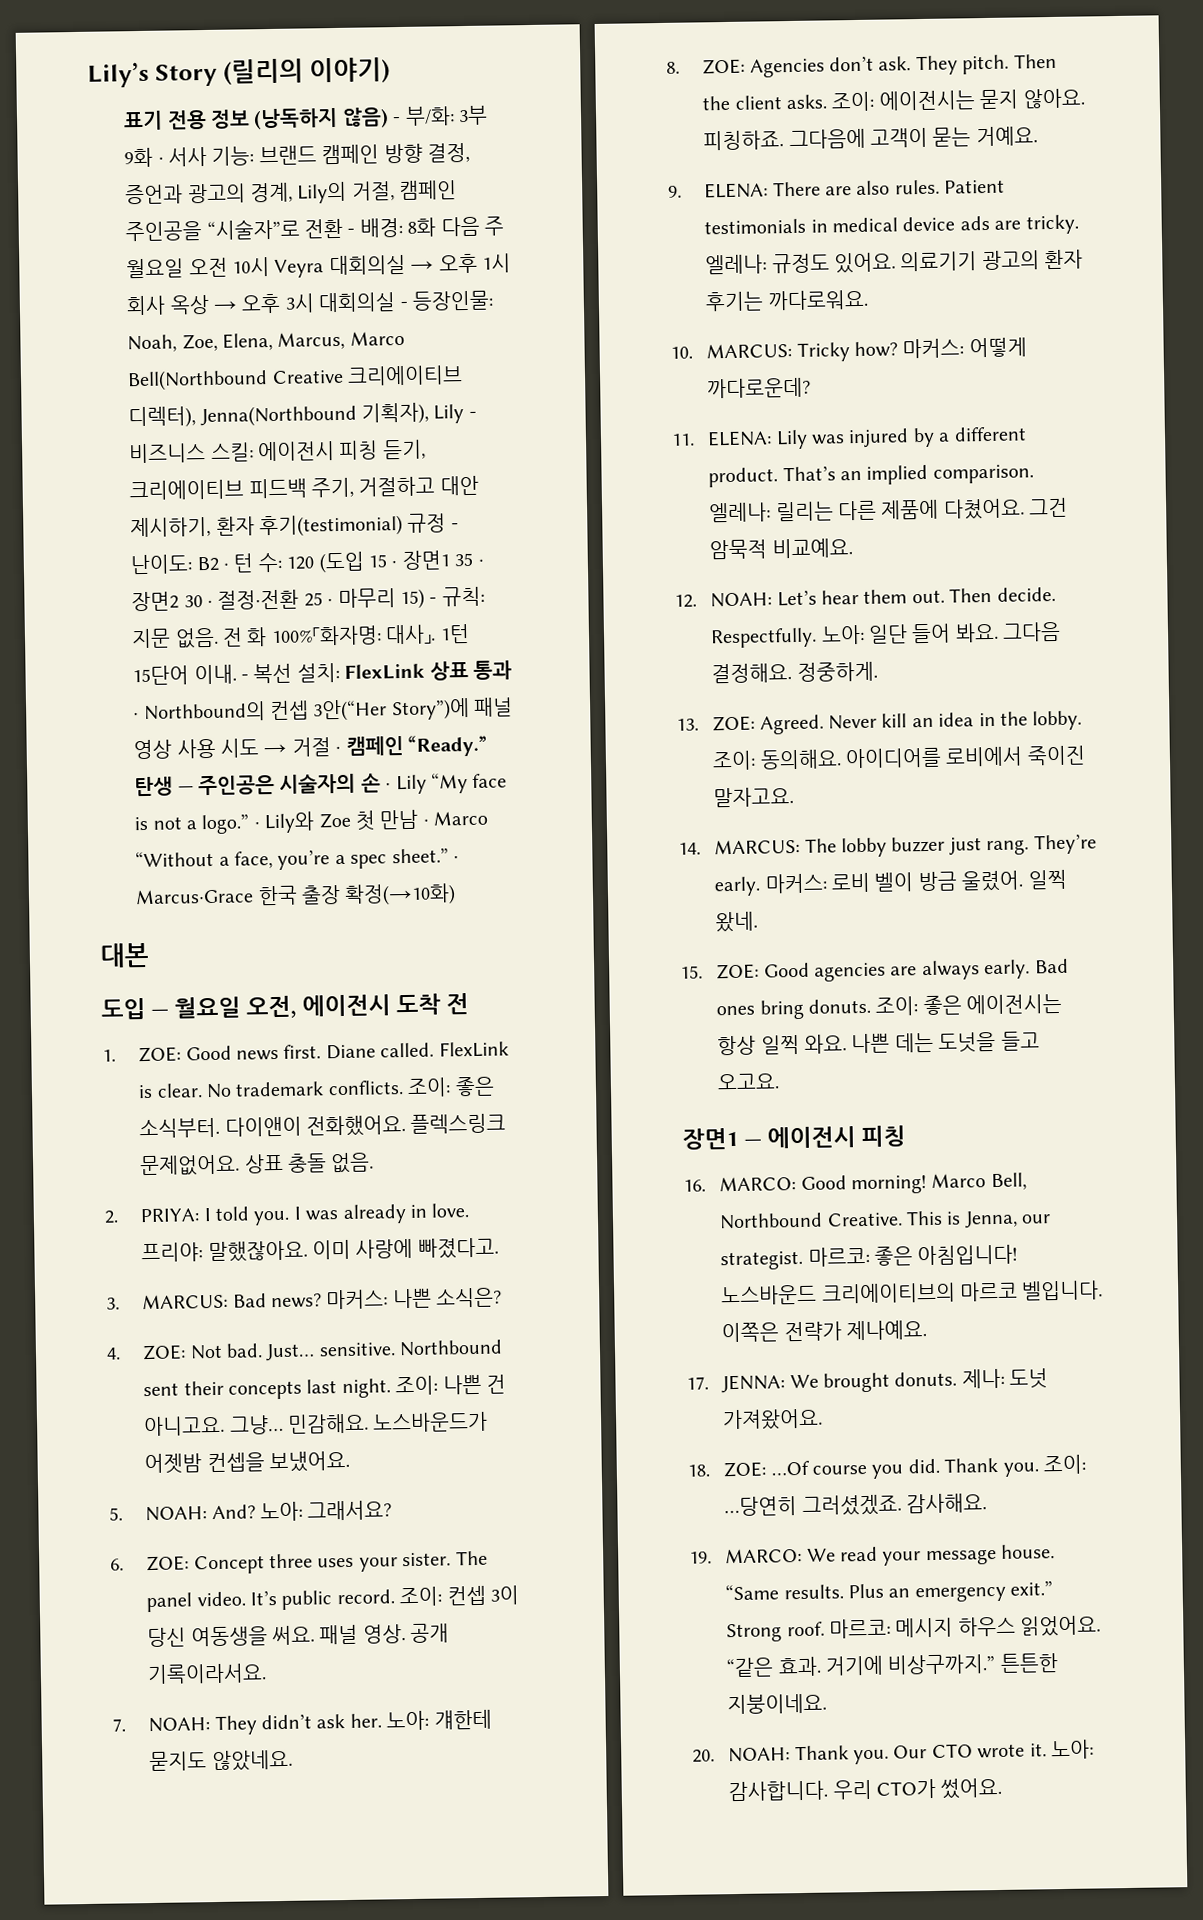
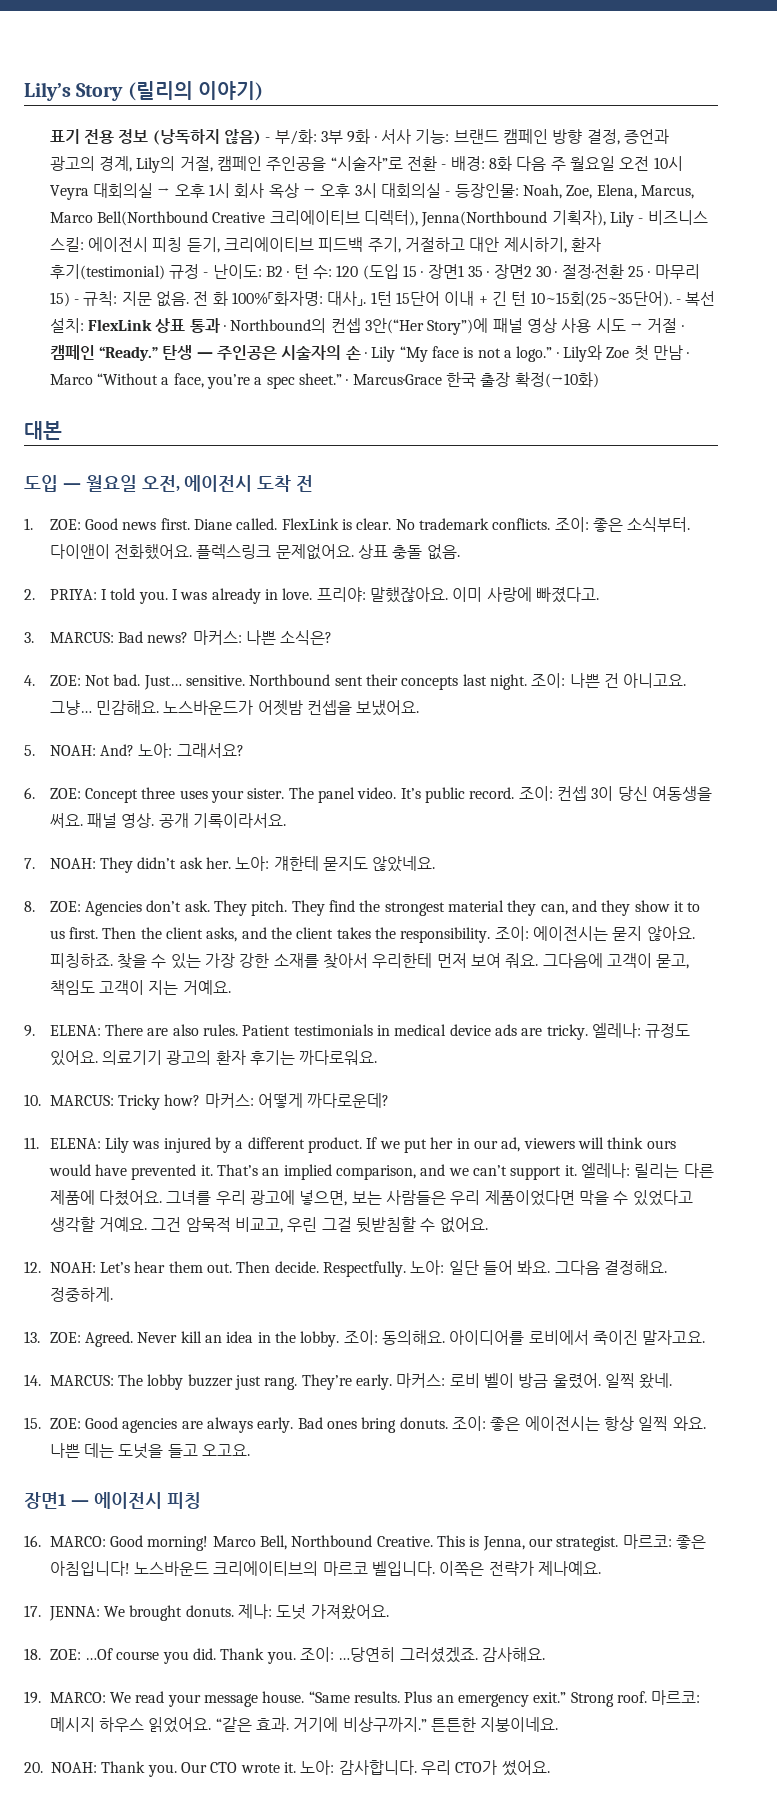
- 1턴 15단어 이내.
+ 1턴 15단어 이내 + 긴 턴 10~15회(25~35단어).
- Then the client asks.
+ They find the strongest material they can, and they show it to us first. Then the client asks, and the client takes the responsibility.
- 그다음에 고객이 묻는 거예요.
+ 찾을 수 있는 가장 강한 소재를 찾아서 우리한테 먼저 보여 줘요. 그다음에 고객이 묻고, 책임도 고객이 지는 거예요.
- That’s an implied comparison.
+ If we put her in our ad, viewers will think ours would have prevented it. That’s an implied comparison, and we can’t support it.
- 그건 암묵적 비교예요.
+ 그녀를 우리 광고에 넣으면, 보는 사람들은 우리 제품이었다면 막을 수 있었다고 생각할 거예요. 그건 암묵적 비교고, 우린 그걸 뒷받침할 수 없어요.

